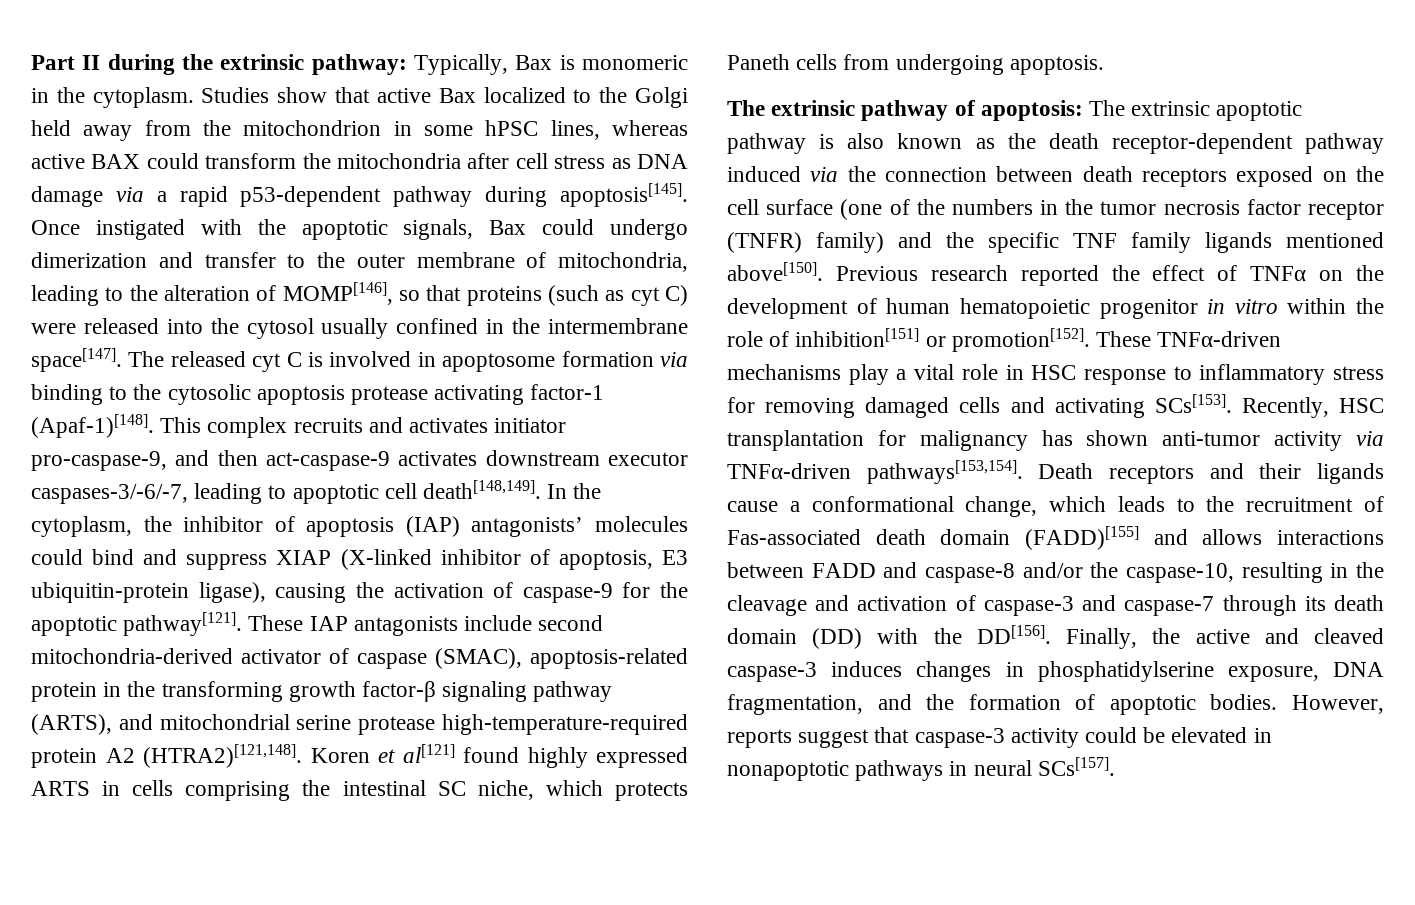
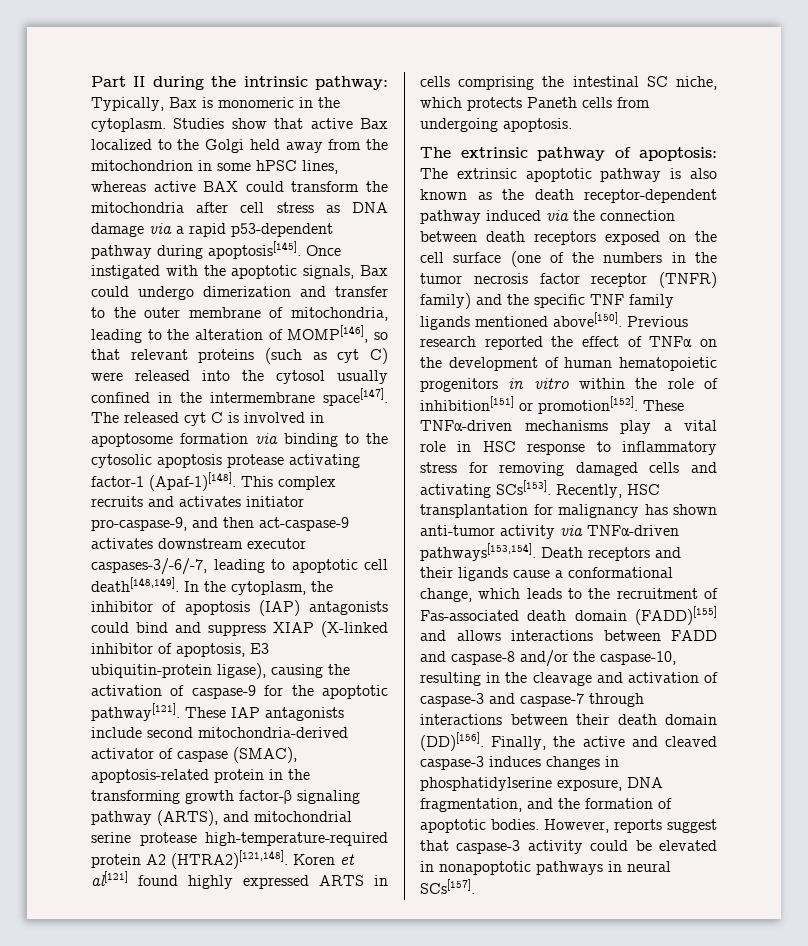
- Part II during the extrinsic pathway: Typically, Bax is monomeric in the cytoplasm.
+ Part II during the intrinsic pathway: Typically, Bax is monomeric in the cytoplasm.
- Once instigated with the apoptotic signals, Bax could undergo dimerization and transfer to the outer membrane of mitochondria, leading to the alteration of MOMP[146], so that proteins (such as cyt C) were released into the cytosol usually confined in the intermembrane space[147].
+ Once instigated with the apoptotic signals, Bax could undergo dimerization and transfer to the outer membrane of mitochondria, leading to the alteration of MOMP[146], so that relevant proteins (such as cyt C) were released into the cytosol usually confined in the intermembrane space[147].
- In the cytoplasm, the inhibitor of apoptosis (IAP) antagonists’ molecules could bind and suppress XIAP (X-linked inhibitor of apoptosis, E3 ubiquitin-protein ligase), causing the activation of caspase-9 for the apoptotic pathway[121].
+ In the cytoplasm, the inhibitor of apoptosis (IAP) antagonists could bind and suppress XIAP (X-linked inhibitor of apoptosis, E3 ubiquitin-protein ligase), causing the activation of caspase-9 for the apoptotic pathway[121].
- Previous research reported the effect of TNFα on the development of human hematopoietic progenitor in vitro within the role of inhibition[151] or promotion[152].
+ Previous research reported the effect of TNFα on the development of human hematopoietic progenitors in vitro within the role of inhibition[151] or promotion[152].
- Death receptors and their ligands cause a conformational change, which leads to the recruitment of Fas-associated death domain (FADD)[155] and allows interactions between FADD and caspase-8 and/or the caspase-10, resulting in the cleavage and activation of caspase-3 and caspase-7 through its death domain (DD) with the DD[156].
+ Death receptors and their ligands cause a conformational change, which leads to the recruitment of Fas-associated death domain (FADD)[155] and allows interactions between FADD and caspase-8 and/or the caspase-10, resulting in the cleavage and activation of caspase-3 and caspase-7 through interactions between their death domain (DD)[156].

